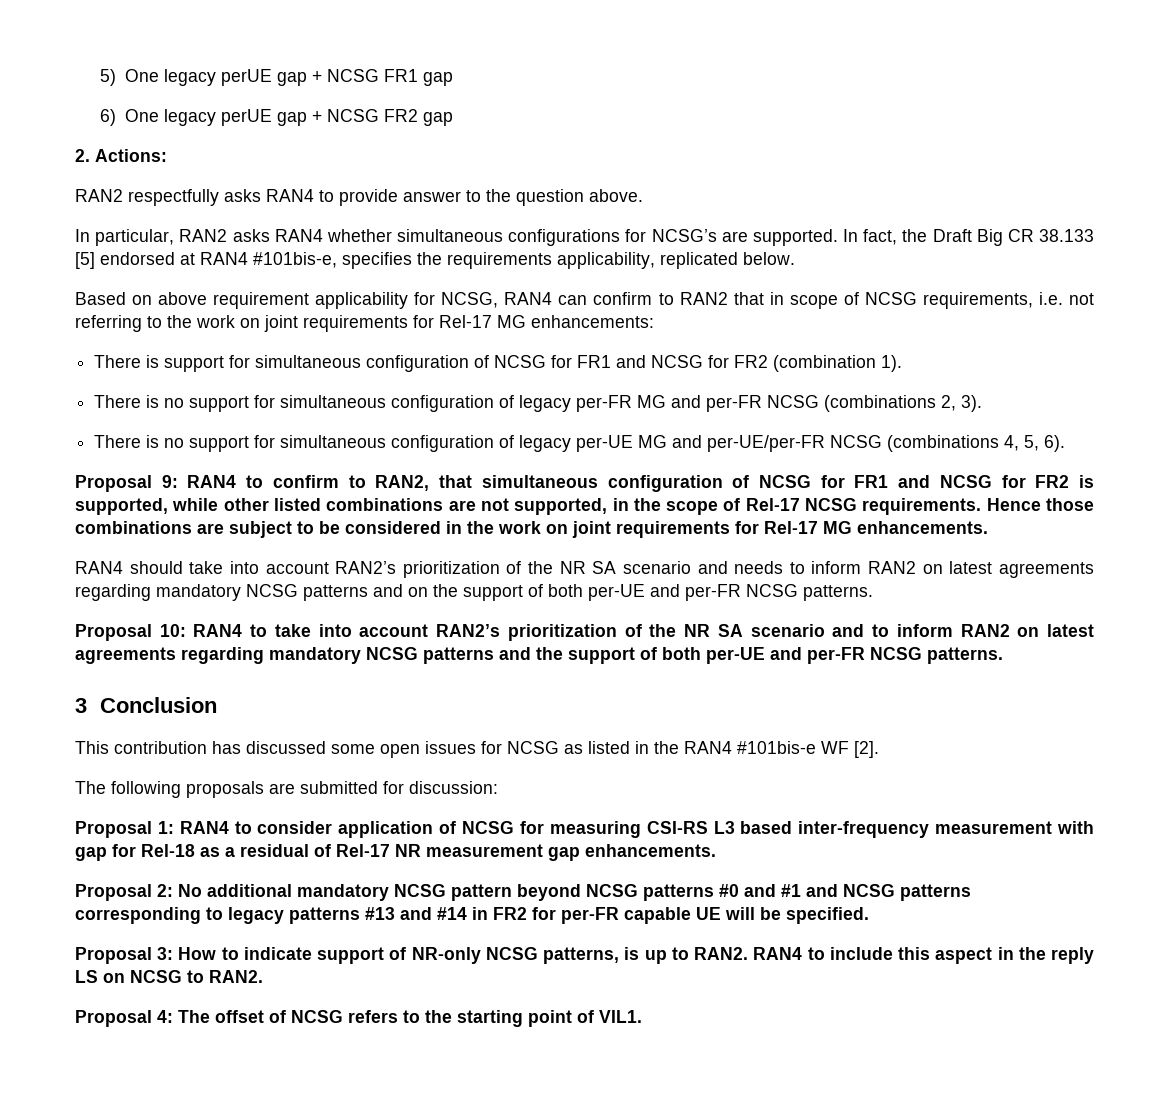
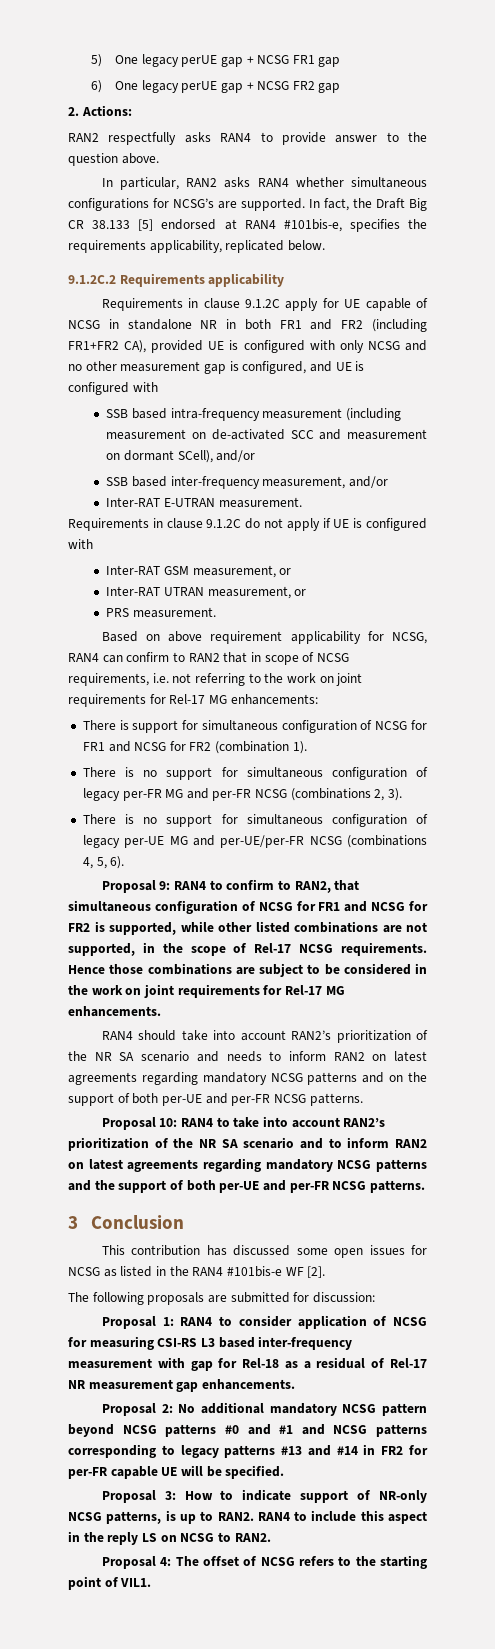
+ 9.1.2C.2 Requirements applicability
+ Requirements in clause 9.1.2C apply for UE capable of NCSG in standalone NR in both FR1 and FR2 (including FR1+FR2 CA), provided UE is configured with only NCSG and no other measurement gap is configured, and UE is configured with
+ SSB based intra-frequency measurement (including measurement on de-activated SCC and measurement on dormant SCell), and/or
+ SSB based inter-frequency measurement, and/or
+ Inter-RAT E-UTRAN measurement.
+ Requirements in clause 9.1.2C do not apply if UE is configured with
+ Inter-RAT GSM measurement, or
+ Inter-RAT UTRAN measurement, or
+ PRS measurement.

